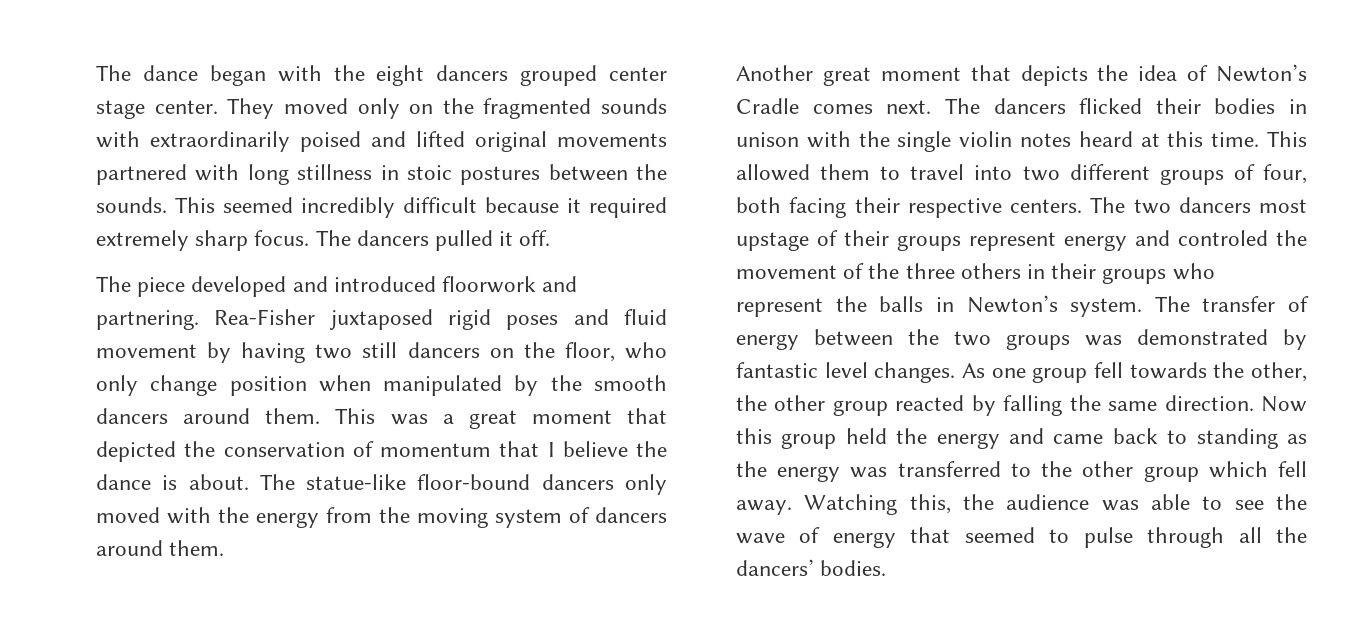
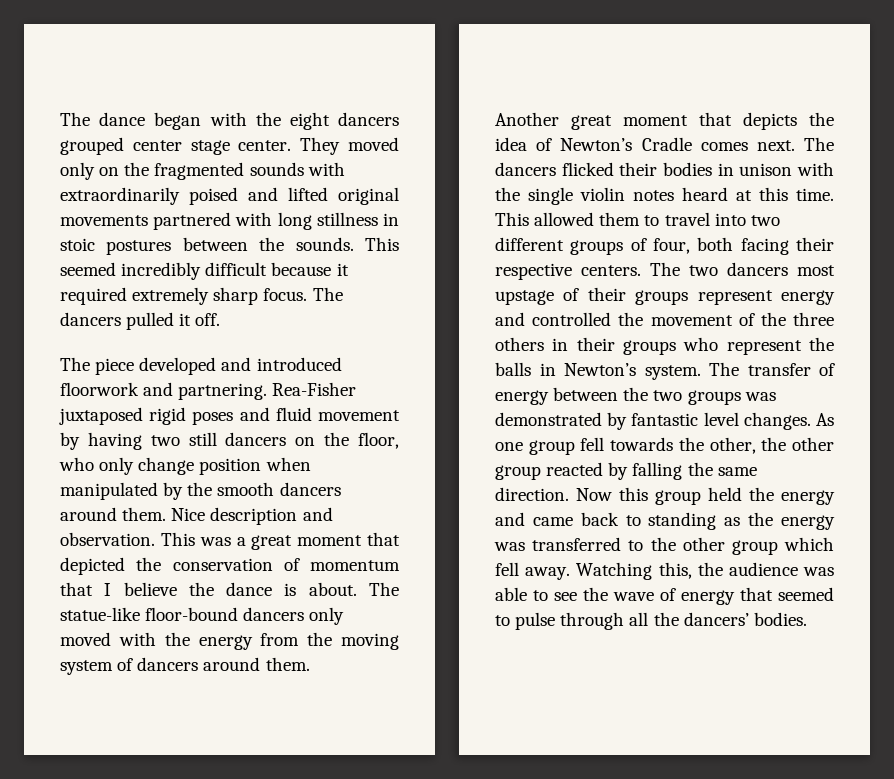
+ Nice description and observation.
- The two dancers most upstage of their groups represent energy and controled the movement of the three others in their groups who represent the balls in Newton’s system.
+ The two dancers most upstage of their groups represent energy and controlled the movement of the three others in their groups who represent the balls in Newton’s system.

